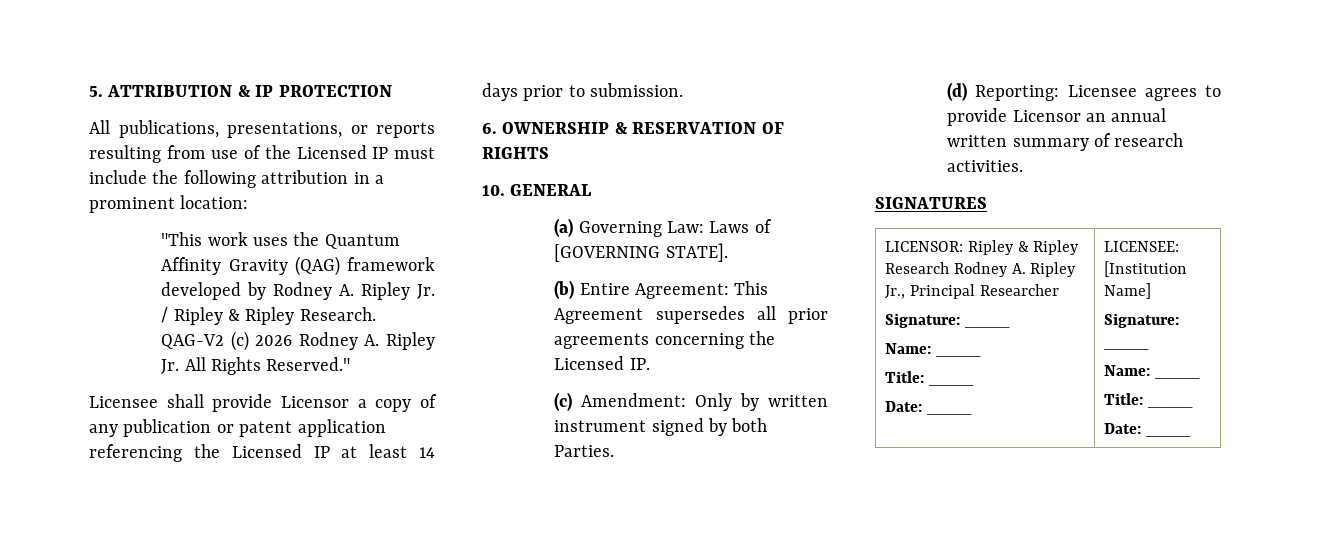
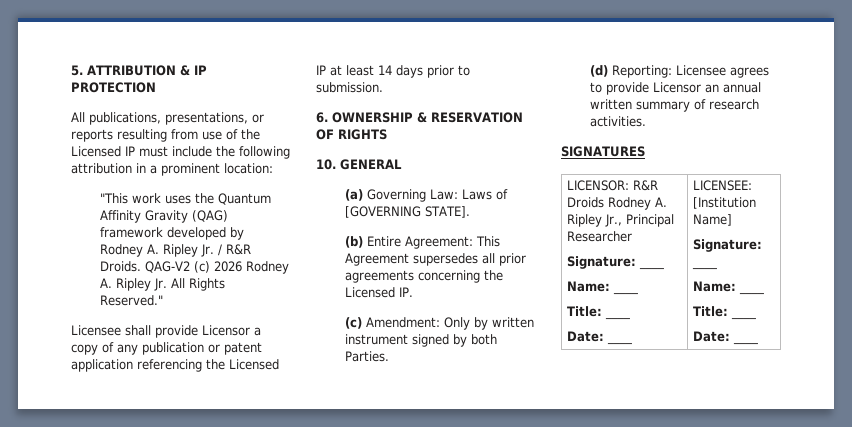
- "This work uses the Quantum Affinity Gravity (QAG) framework developed by Rodney A. Ripley Jr. / Ripley & Ripley Research.
+ "This work uses the Quantum Affinity Gravity (QAG) framework developed by Rodney A. Ripley Jr. / R&R Droids.
- LICENSOR: Ripley & Ripley Research Rodney A. Ripley Jr., Principal Researcher
+ LICENSOR: R&R Droids Rodney A. Ripley Jr., Principal Researcher

